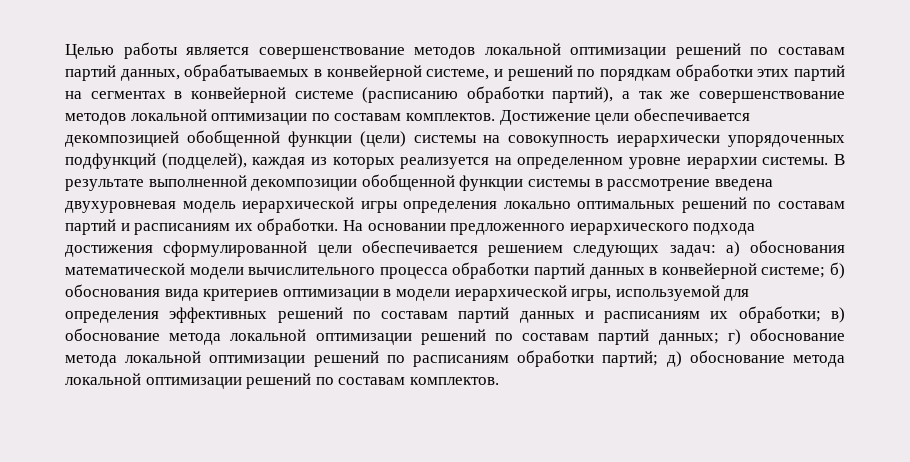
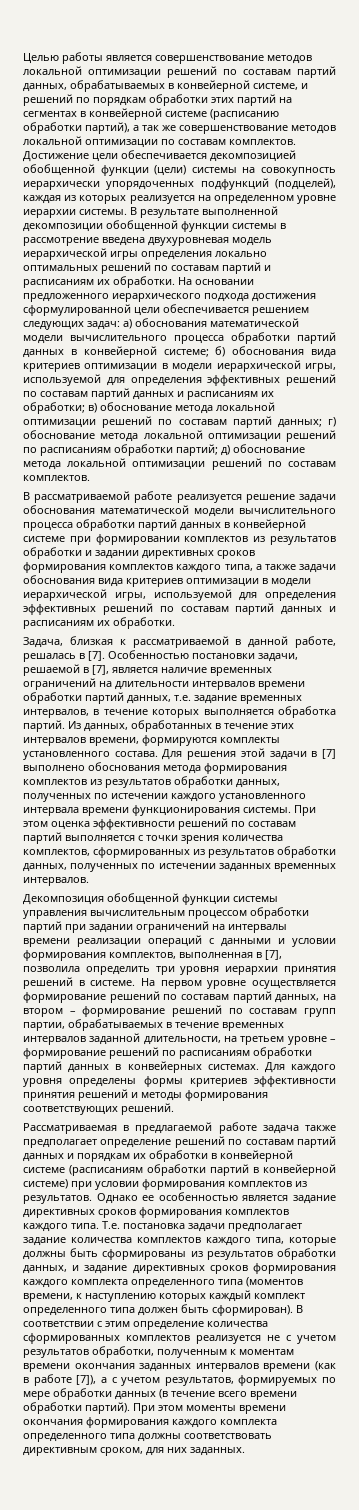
+ В рассматриваемой работе реализуется решение задачи обоснования математической модели вычислительного процесса обработки партий данных в конвейерной системе при формировании комплектов из результатов обработки и задании директивных сроков формирования комплектов каждого типа, а также задачи обоснования вида критериев оптимизации в модели иерархической игры, используемой для определения эффективных решений по составам партий данных и расписаниям их обработки.
+ Задача, близкая к рассматриваемой в данной работе, решалась в [7]. Особенностью постановки задачи, решаемой в [7], является наличие временных ограничений на длительности интервалов времени обработки партий данных, т.е. задание временных интервалов, в течение которых выполняется обработка партий. Из данных, обработанных в течение этих интервалов времени, формируются комплекты установленного состава. Для решения этой задачи в [7] выполнено обоснования метода формирования комплектов из результатов обработки данных, полученных по истечении каждого установленного интервала времени функционирования системы. При этом оценка эффективности решений по составам партий выполняется с точки зрения количества комплектов, сформированных из результатов обработки данных, полученных по истечении заданных временных интервалов.
+ Декомпозиция обобщенной функции системы управления вычислительным процессом обработки партий при задании ограничений на интервалы времени реализации операций с данными и условии формирования комплектов, выполненная в [7], позволила определить три уровня иерархии принятия решений в системе. На первом уровне осуществляется формирование решений по составам партий данных, на втором – формирование решений по составам групп партии, обрабатываемых в течение временных интервалов заданной длительности, на третьем уровне – формирование решений по расписаниям обработки партий данных в конвейерных системах. Для каждого уровня определены формы критериев эффективности принятия решений и методы формирования соответствующих решений.
+ Рассматриваемая в предлагаемой работе задача также предполагает определение решений по составам партий данных и порядкам их обработки в конвейерной системе (расписаниям обработки партий в конвейерной системе) при условии формирования комплектов из результатов. Однако ее особенностью является задание директивных сроков формирования комплектов каждого типа. Т.е. постановка задачи предполагает задание количества комплектов каждого типа, которые должны быть сформированы из результатов обработки данных, и задание директивных сроков формирования каждого комплекта определенного типа (моментов времени, к наступлению которых каждый комплект определенного типа должен быть сформирован). В соответствии с этим определение количества сформированных комплектов реализуется не с учетом результатов обработки, полученным к моментам времени окончания заданных интервалов времени (как в работе [7]), а с учетом результатов, формируемых по мере обработки данных (в течение всего времени обработки партий). При этом моменты времени окончания формирования каждого комплекта определенного типа должны соответствовать директивным сроком, для них заданных.

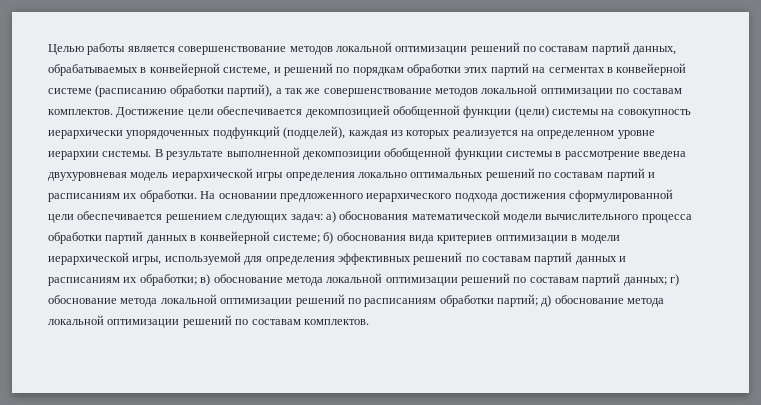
- В рассматриваемой работе реализуется решение задачи обоснования математической модели вычислительного процесса обработки партий данных в конвейерной системе при формировании комплектов из результатов обработки и задании директивных сроков формирования комплектов каждого типа, а также задачи обоснования вида критериев оптимизации в модели иерархической игры, используемой для определения эффективных решений по составам партий данных и расписаниям их обработки.
- Задача, близкая к рассматриваемой в данной работе, решалась в [7]. Особенностью постановки задачи, решаемой в [7], является наличие временных ограничений на длительности интервалов времени обработки партий данных, т.е. задание временных интервалов, в течение которых выполняется обработка партий. Из данных, обработанных в течение этих интервалов времени, формируются комплекты установленного состава. Для решения этой задачи в [7] выполнено обоснования метода формирования комплектов из результатов обработки данных, полученных по истечении каждого установленного интервала времени функционирования системы. При этом оценка эффективности решений по составам партий выполняется с точки зрения количества комплектов, сформированных из результатов обработки данных, полученных по истечении заданных временных интервалов.
- Декомпозиция обобщенной функции системы управления вычислительным процессом обработки партий при задании ограничений на интервалы времени реализации операций с данными и условии формирования комплектов, выполненная в [7], позволила определить три уровня иерархии принятия решений в системе. На первом уровне осуществляется формирование решений по составам партий данных, на втором – формирование решений по составам групп партии, обрабатываемых в течение временных интервалов заданной длительности, на третьем уровне – формирование решений по расписаниям обработки партий данных в конвейерных системах. Для каждого уровня определены формы критериев эффективности принятия решений и методы формирования соответствующих решений.
- Рассматриваемая в предлагаемой работе задача также предполагает определение решений по составам партий данных и порядкам их обработки в конвейерной системе (расписаниям обработки партий в конвейерной системе) при условии формирования комплектов из результатов. Однако ее особенностью является задание директивных сроков формирования комплектов каждого типа. Т.е. постановка задачи предполагает задание количества комплектов каждого типа, которые должны быть сформированы из результатов обработки данных, и задание директивных сроков формирования каждого комплекта определенного типа (моментов времени, к наступлению которых каждый комплект определенного типа должен быть сформирован). В соответствии с этим определение количества сформированных комплектов реализуется не с учетом результатов обработки, полученным к моментам времени окончания заданных интервалов времени (как в работе [7]), а с учетом результатов, формируемых по мере обработки данных (в течение всего времени обработки партий). При этом моменты времени окончания формирования каждого комплекта определенного типа должны соответствовать директивным сроком, для них заданных.

